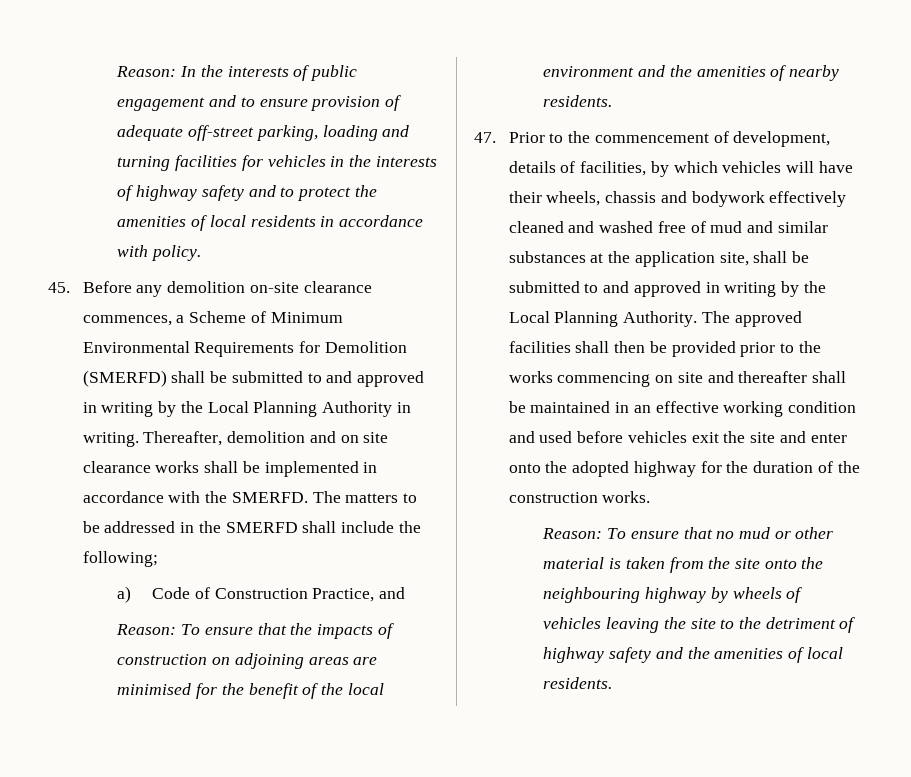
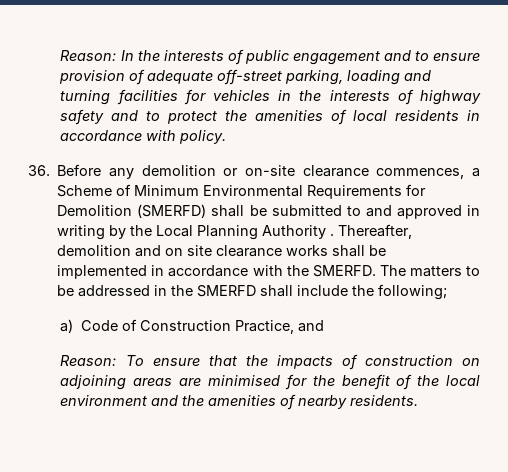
- 45. Before any demolition on-site clearance commences, a Scheme of Minimum Environmental Requirements for Demolition (SMERFD) shall be submitted to and approved in writing by the Local Planning Authority in writing.
+ 36. Before any demolition or on-site clearance commences, a Scheme of Minimum Environmental Requirements for Demolition (SMERFD) shall be submitted to and approved in writing by the Local Planning Authority .
- 47. Prior to the commencement of development, details of facilities, by which vehicles will have their wheels, chassis and bodywork effectively cleaned and washed free of mud and similar substances at the application site, shall be submitted to and approved in writing by the Local Planning Authority. The approved facilities shall then be provided prior to the works commencing on site and thereafter shall be maintained in an effective working condition and used before vehicles exit the site and enter onto the adopted highway for the duration of the construction works.
- Reason: To ensure that no mud or other material is taken from the site onto the neighbouring highway by wheels of vehicles leaving the site to the detriment of highway safety and the amenities of local residents.

